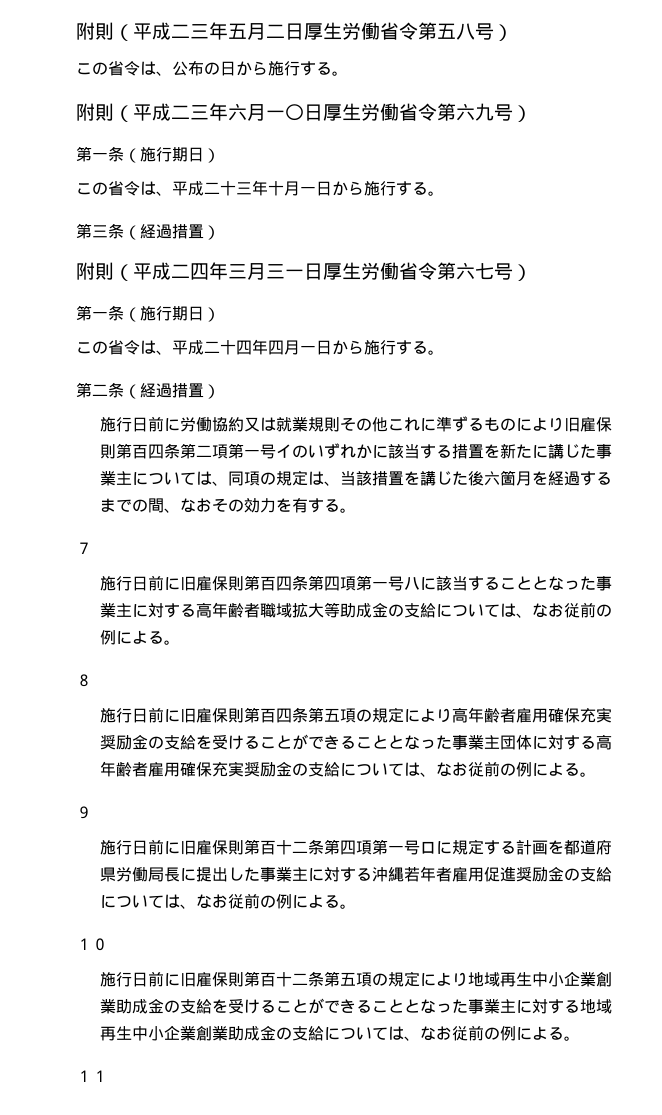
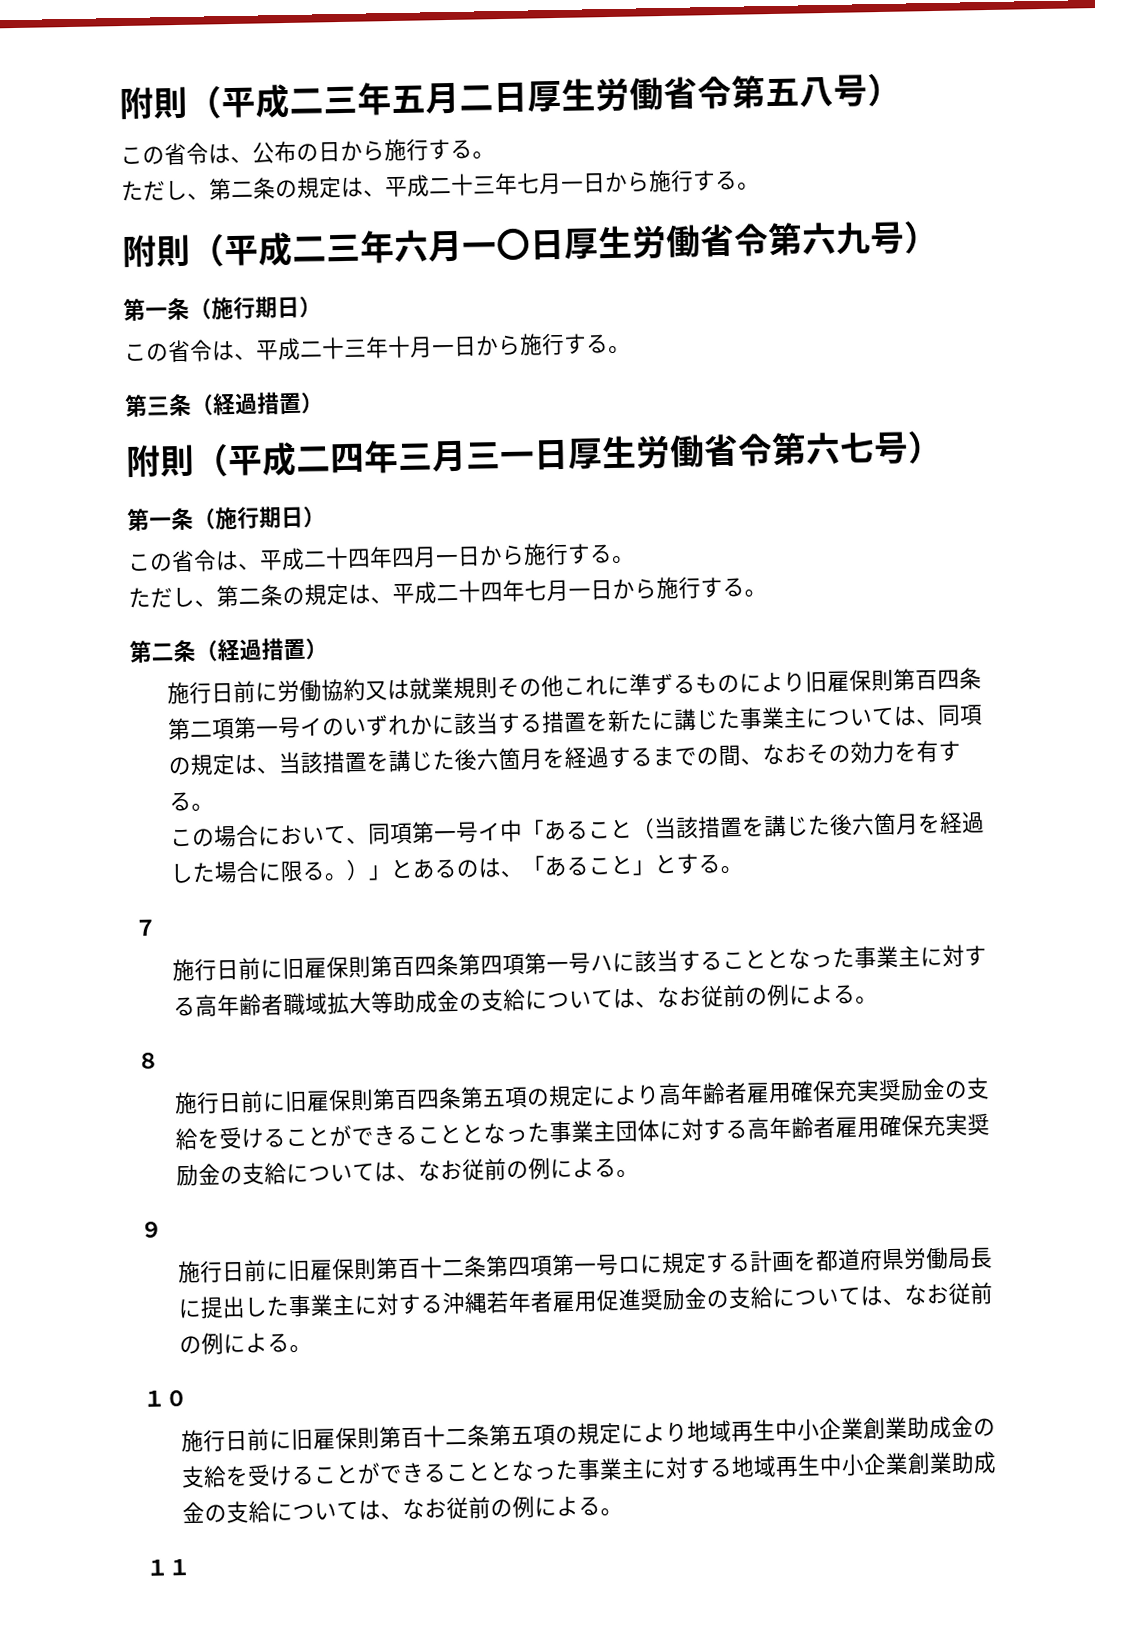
+ ただし、第二条の規定は、平成二十三年七月一日から施行する。
+ ただし、第二条の規定は、平成二十四年七月一日から施行する。
+ この場合において、同項第一号イ中「あること（当該措置を講じた後六箇月を経過した場合に限る。）」とあるのは、「あること」とする。

